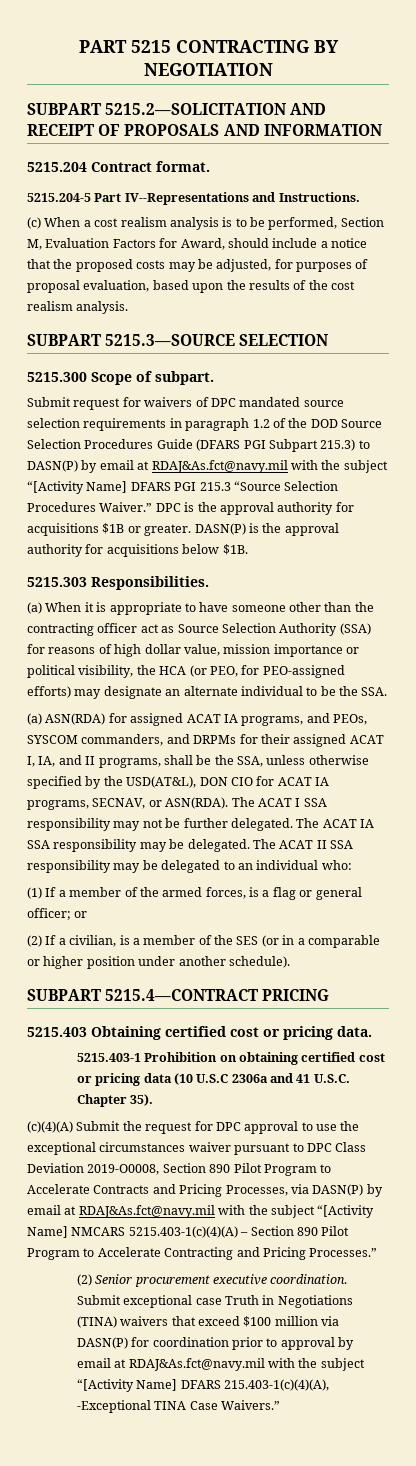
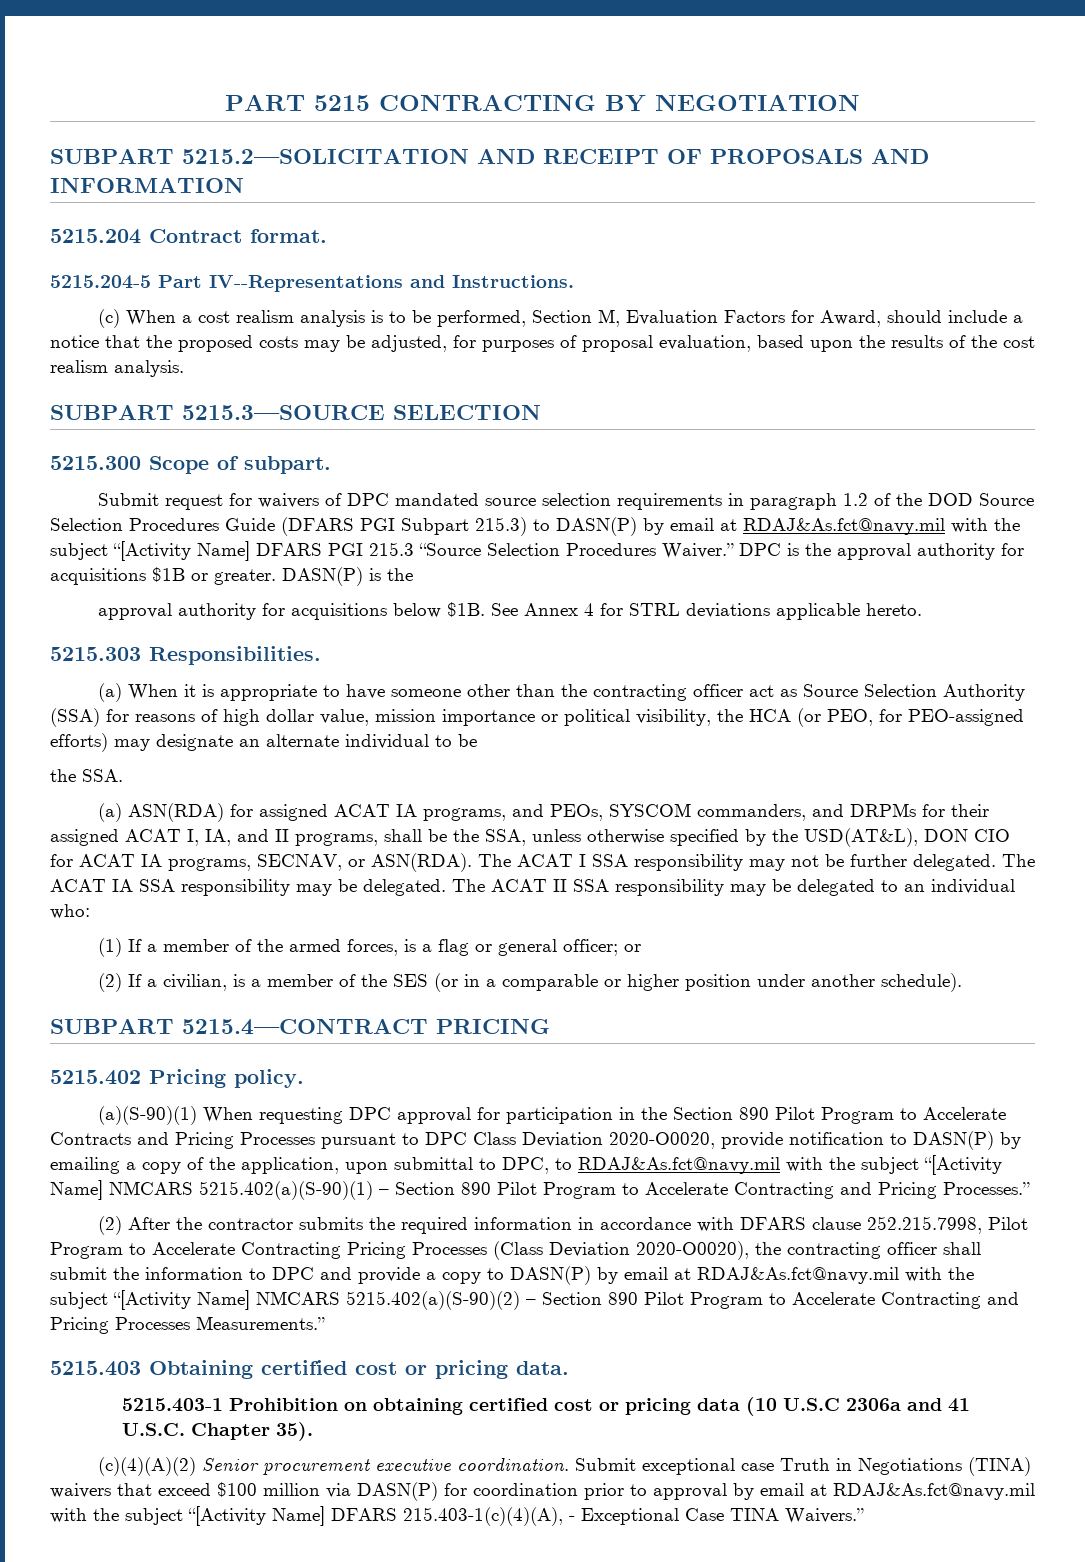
- DASN(P) is the approval authority for acquisitions below $1B.
+ DASN(P) is the
+ approval authority for acquisitions below $1B. See Annex 4 for STRL deviations applicable hereto.
- (a) When it is appropriate to have someone other than the contracting officer act as Source Selection Authority (SSA) for reasons of high dollar value, mission importance or political visibility, the HCA (or PEO, for PEO-assigned efforts) may designate an alternate individual to be the SSA.
+ (a) When it is appropriate to have someone other than the contracting officer act as Source Selection Authority (SSA) for reasons of high dollar value, mission importance or political visibility, the HCA (or PEO, for PEO-assigned efforts) may designate an alternate individual to be
+ the SSA.
+ 5215.402 Pricing policy.
+ (a)(S-90)(1) When requesting DPC approval for participation in the Section 890 Pilot Program to Accelerate Contracts and Pricing Processes pursuant to DPC Class Deviation 2020-O0020, provide notification to DASN(P) by emailing a copy of the application, upon submittal to DPC, to RDAJ&As.fct@navy.mil with the subject “[Activity Name] NMCARS 5215.402(a)(S-90)(1) – Section 890 Pilot Program to Accelerate Contracting and Pricing Processes.”
+ (2) After the contractor submits the required information in accordance with DFARS clause 252.215.7998, Pilot Program to Accelerate Contracting Pricing Processes (Class Deviation 2020-O0020), the contracting officer shall submit the information to DPC and provide a copy to DASN(P) by email at RDAJ&As.fct@navy.mil with the subject “[Activity Name] NMCARS 5215.402(a)(S-90)(2) – Section 890 Pilot Program to Accelerate Contracting and Pricing Processes Measurements.”
- (c)(4)(A) Submit the request for DPC approval to use the exceptional circumstances waiver pursuant to DPC Class Deviation 2019-O0008, Section 890 Pilot Program to Accelerate Contracts and Pricing Processes, via DASN(P) by email at RDAJ&As.fct@navy.mil with the subject “[Activity Name] NMCARS 5215.403-1(c)(4)(A) – Section 890 Pilot Program to Accelerate Contracting and Pricing Processes.”
- (2) Senior procurement executive coordination.
+ (c)(4)(A)(2) Senior procurement executive coordination.
- Submit exceptional case Truth in Negotiations (TINA) waivers that exceed $100 million via DASN(P) for coordination prior to approval by email at RDAJ&As.fct@navy.mil with the subject “[Activity Name] DFARS 215.403-1(c)(4)(A), -Exceptional TINA Case Waivers.”
+ Submit exceptional case Truth in Negotiations (TINA) waivers that exceed $100 million via DASN(P) for coordination prior to approval by email at RDAJ&As.fct@navy.mil with the subject “[Activity Name] DFARS 215.403-1(c)(4)(A), - Exceptional Case TINA Waivers.”

